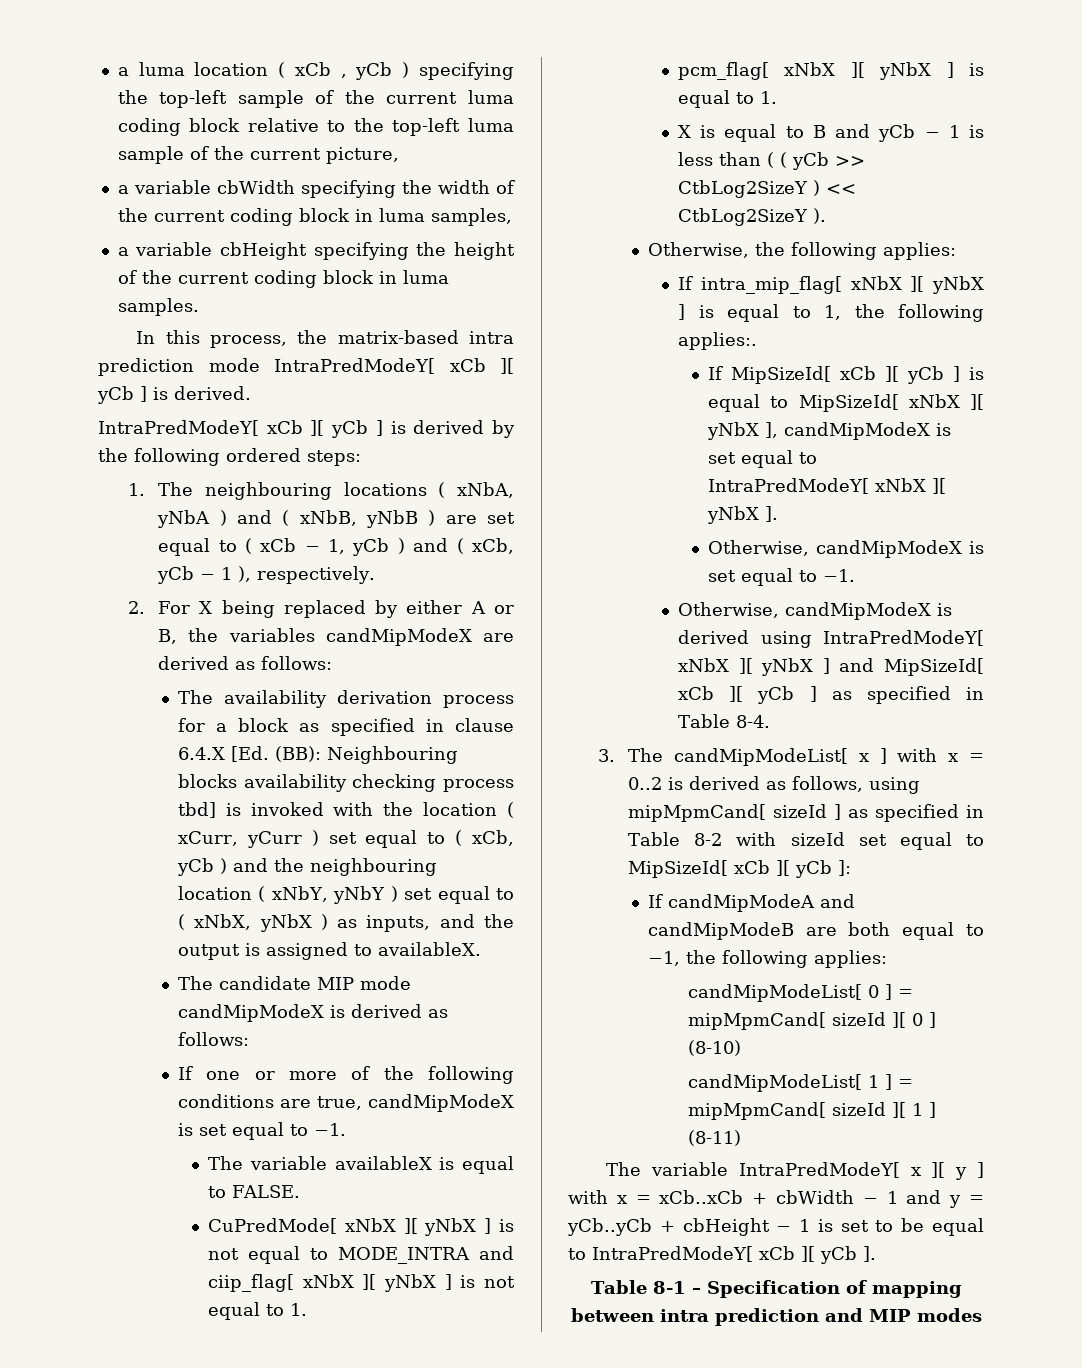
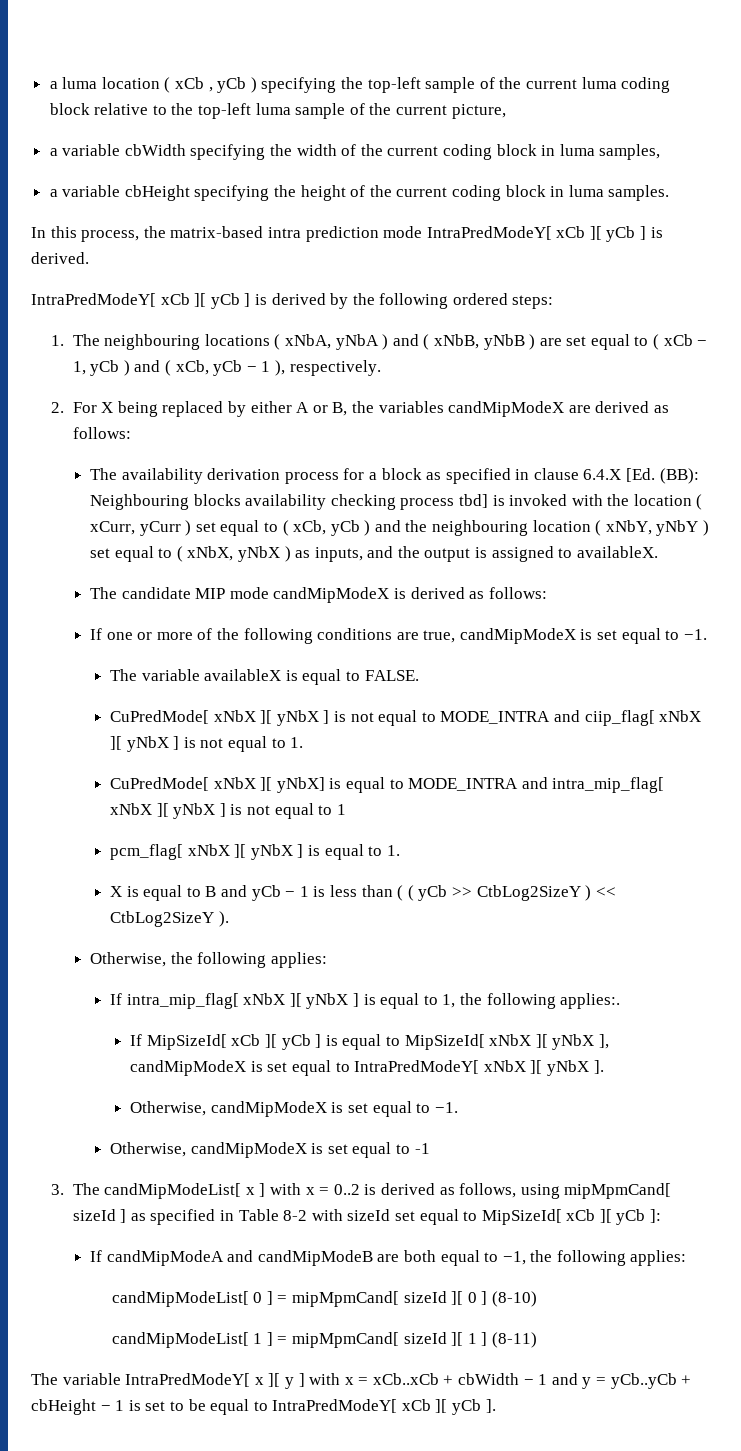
+ CuPredMode[ xNbX ][ yNbX] is equal to MODE_INTRA and intra_mip_flag[ xNbX ][ yNbX ] is not equal to 1
- Otherwise, candMipModeX is derived using IntraPredModeY[ xNbX ][ yNbX ] and MipSizeId[ xCb ][ yCb ] as specified in Table 8-4.
+ Otherwise, candMipModeX is set equal to -1
- Table 8-1 – Specification of mapping between intra prediction and MIP modes

